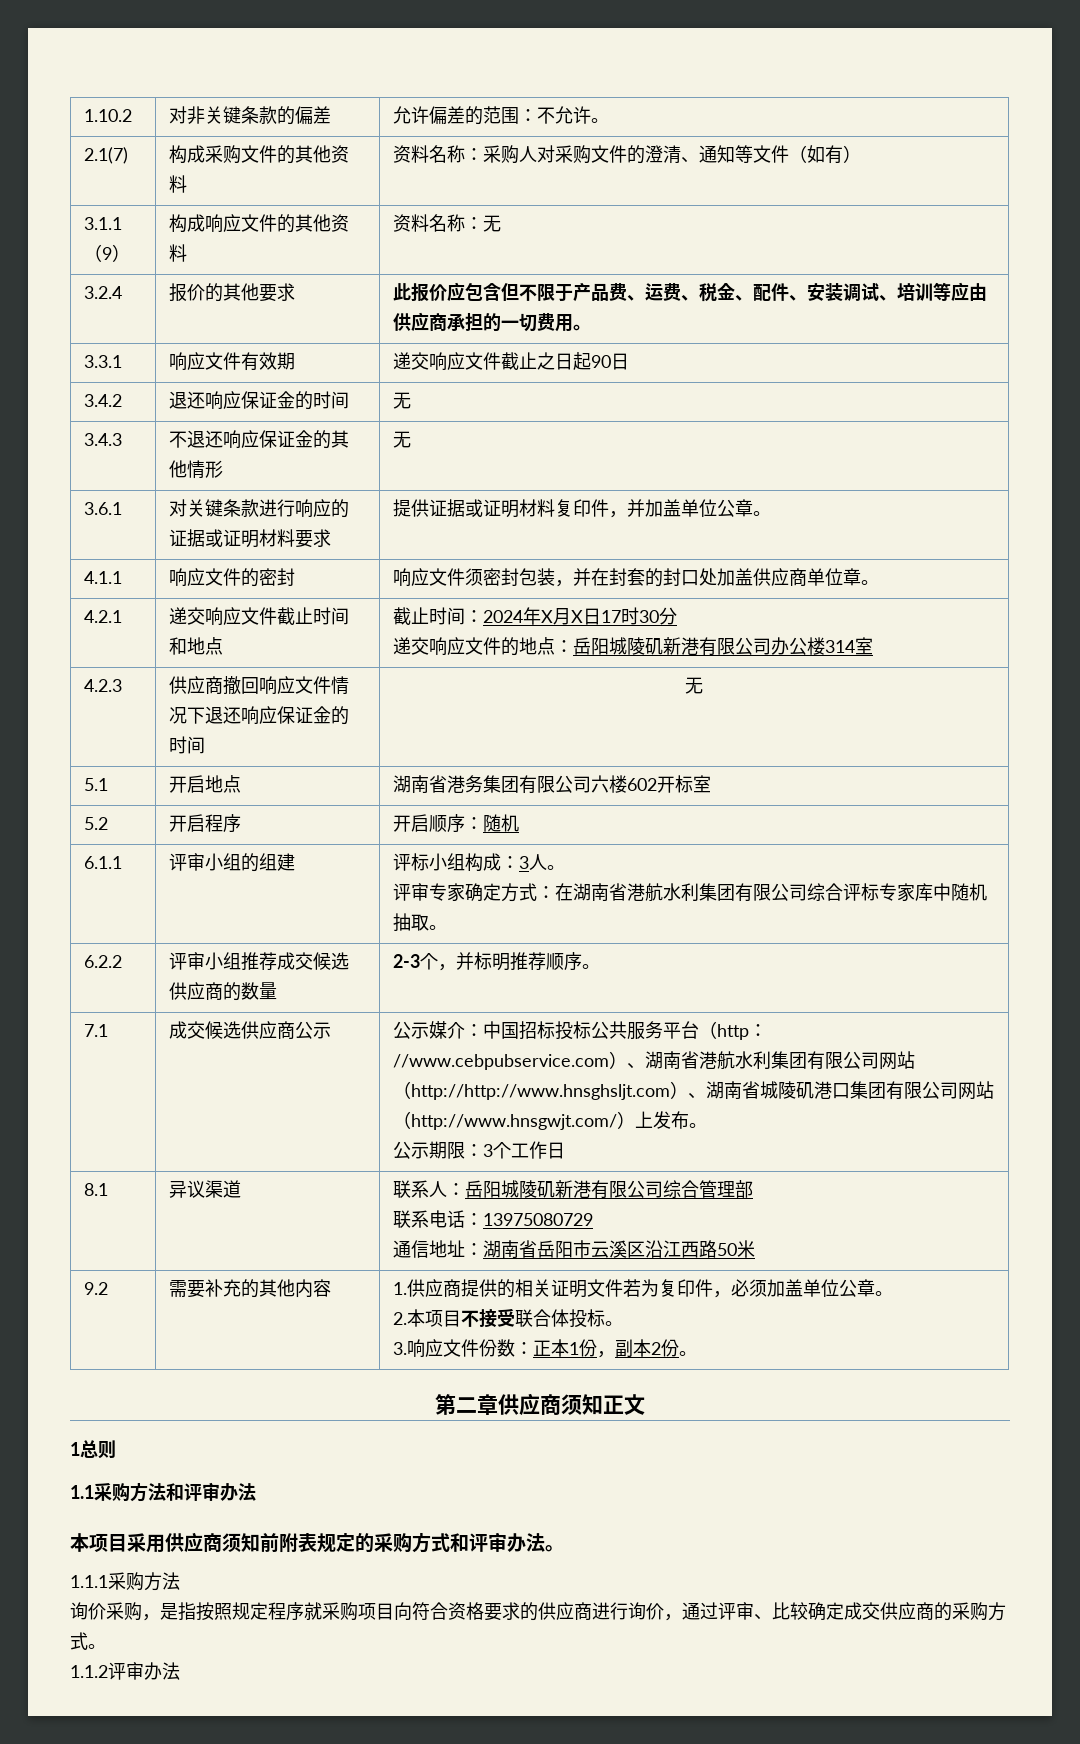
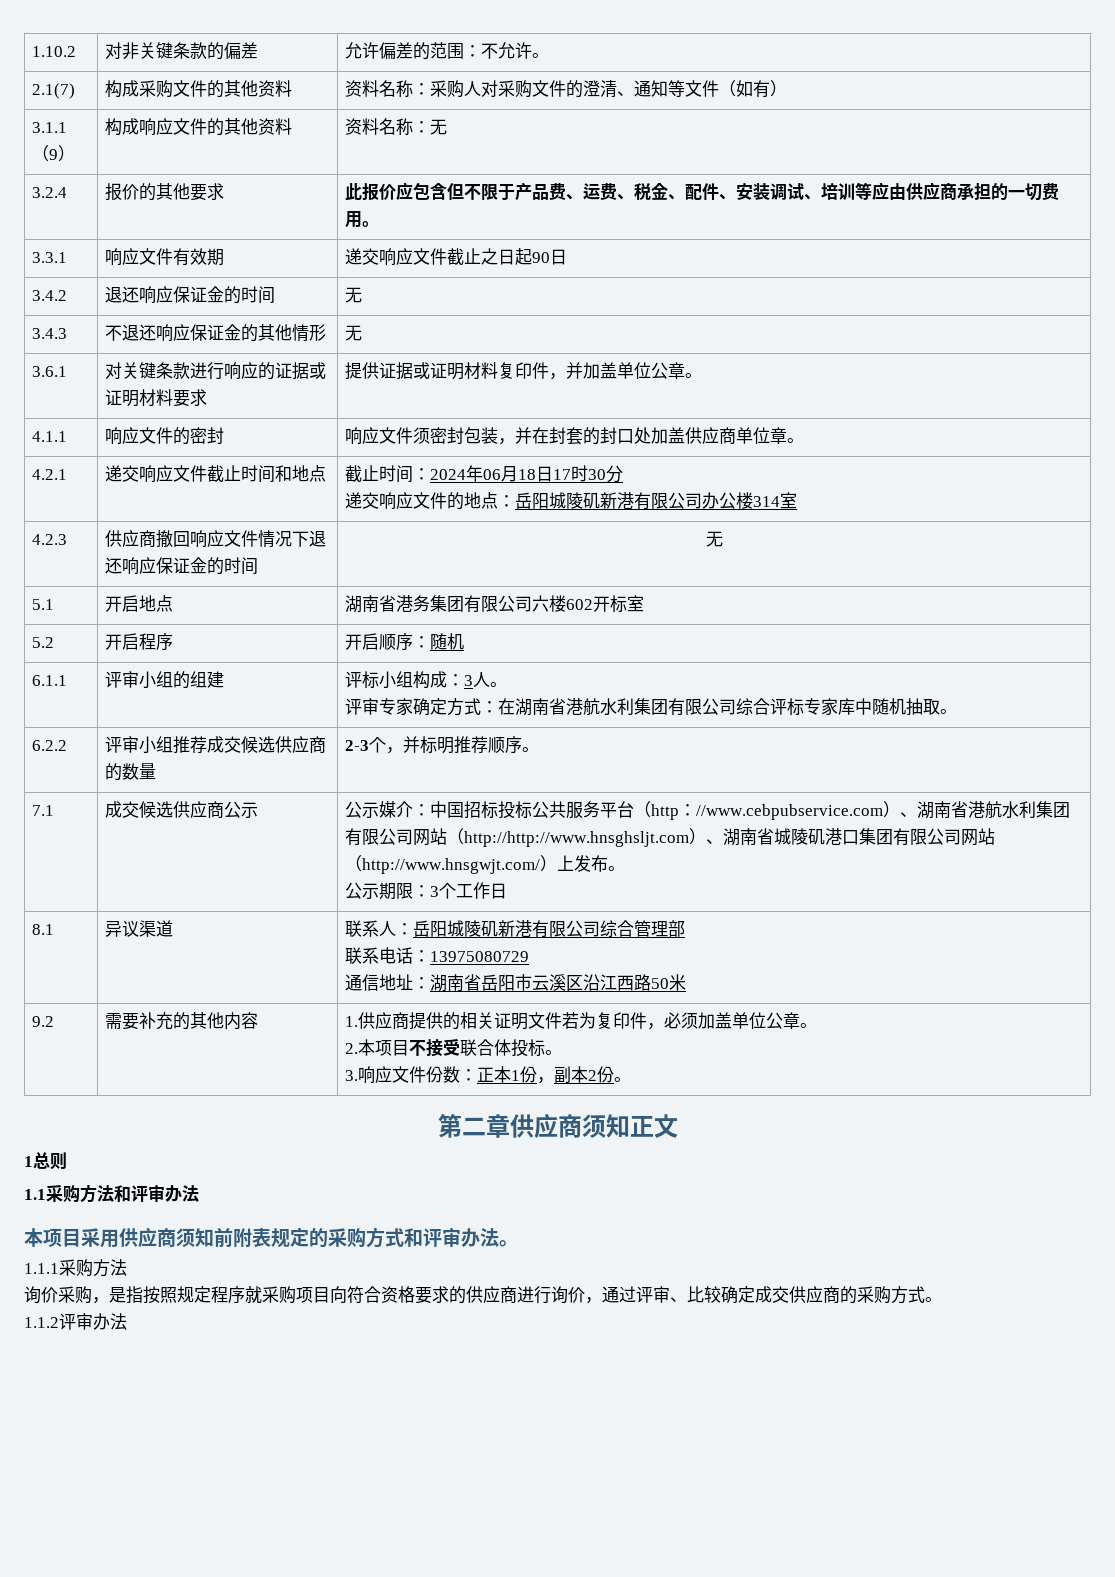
- 4.2.1 | 递交响应文件截止时间和地点 | 截止时间：2024年X月X日17时30分
+ 4.2.1 | 递交响应文件截止时间和地点 | 截止时间：2024年06月18日17时30分

